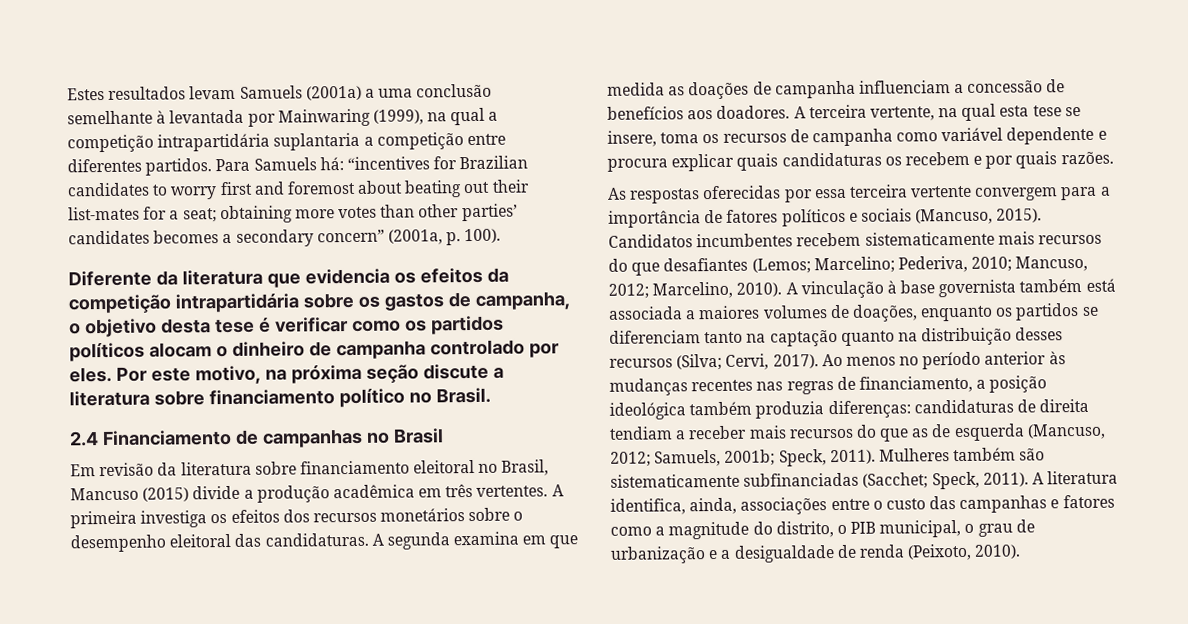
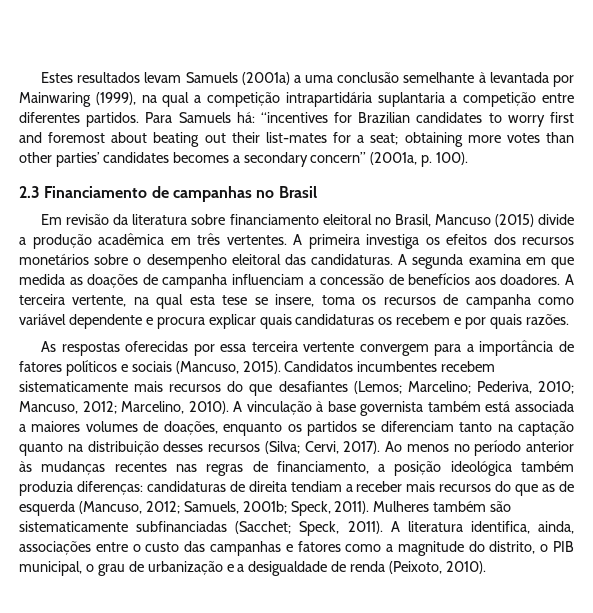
- Diferente da literatura que evidencia os efeitos da competição intrapartidária sobre os gastos de campanha, o objetivo desta tese é verificar como os partidos políticos alocam o dinheiro de campanha controlado por eles. Por este motivo, na próxima seção discute a literatura sobre financiamento político no Brasil.
- 2.4 Financiamento de campanhas no Brasil
+ 2.3 Financiamento de campanhas no Brasil

